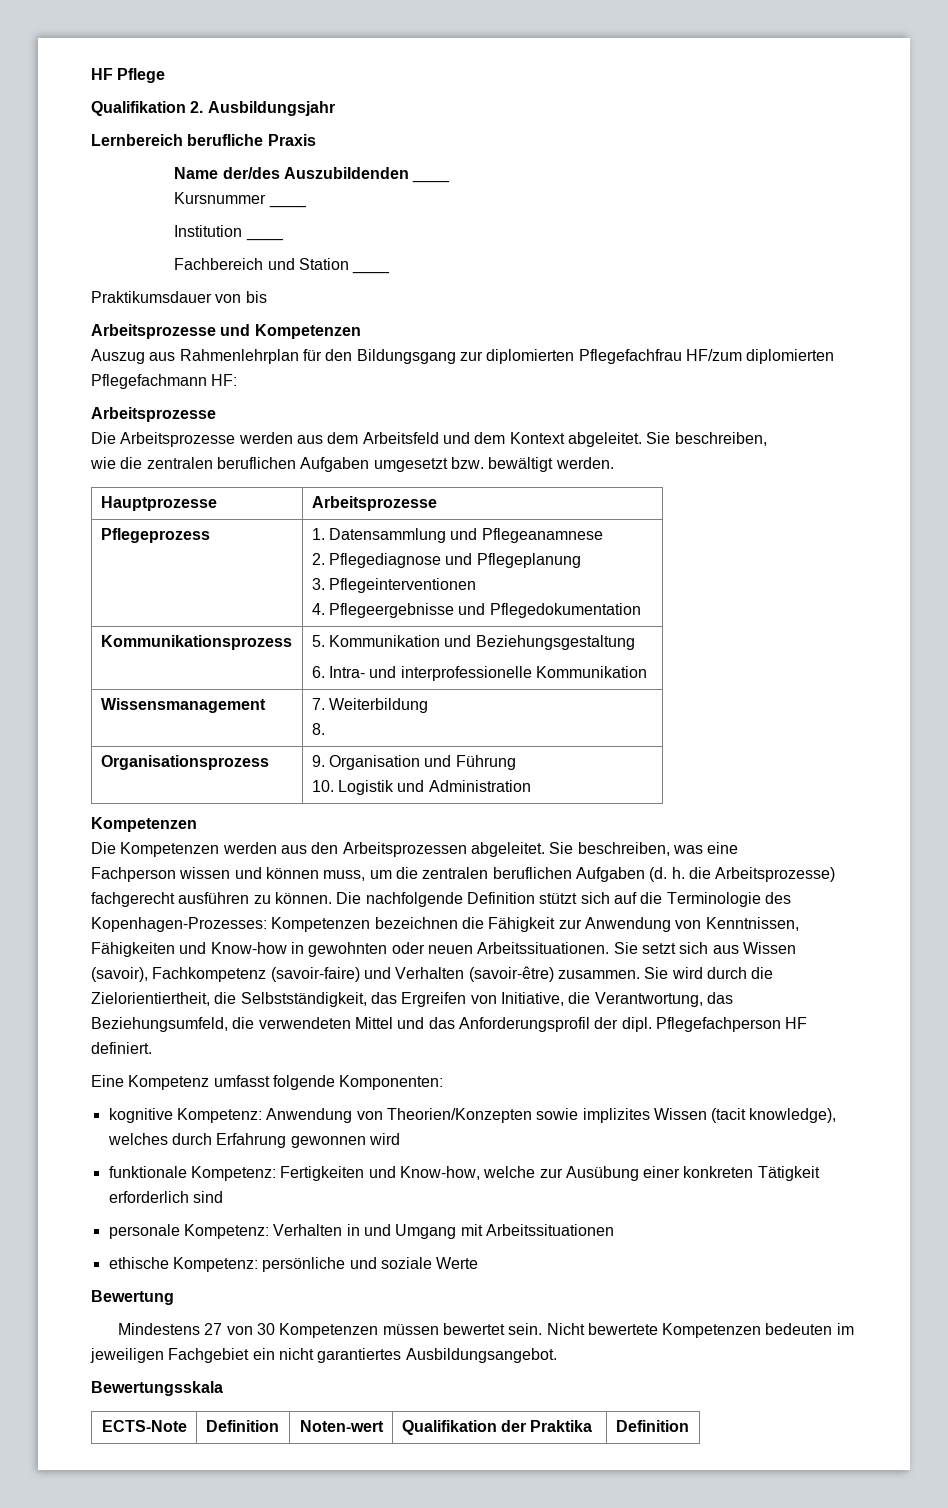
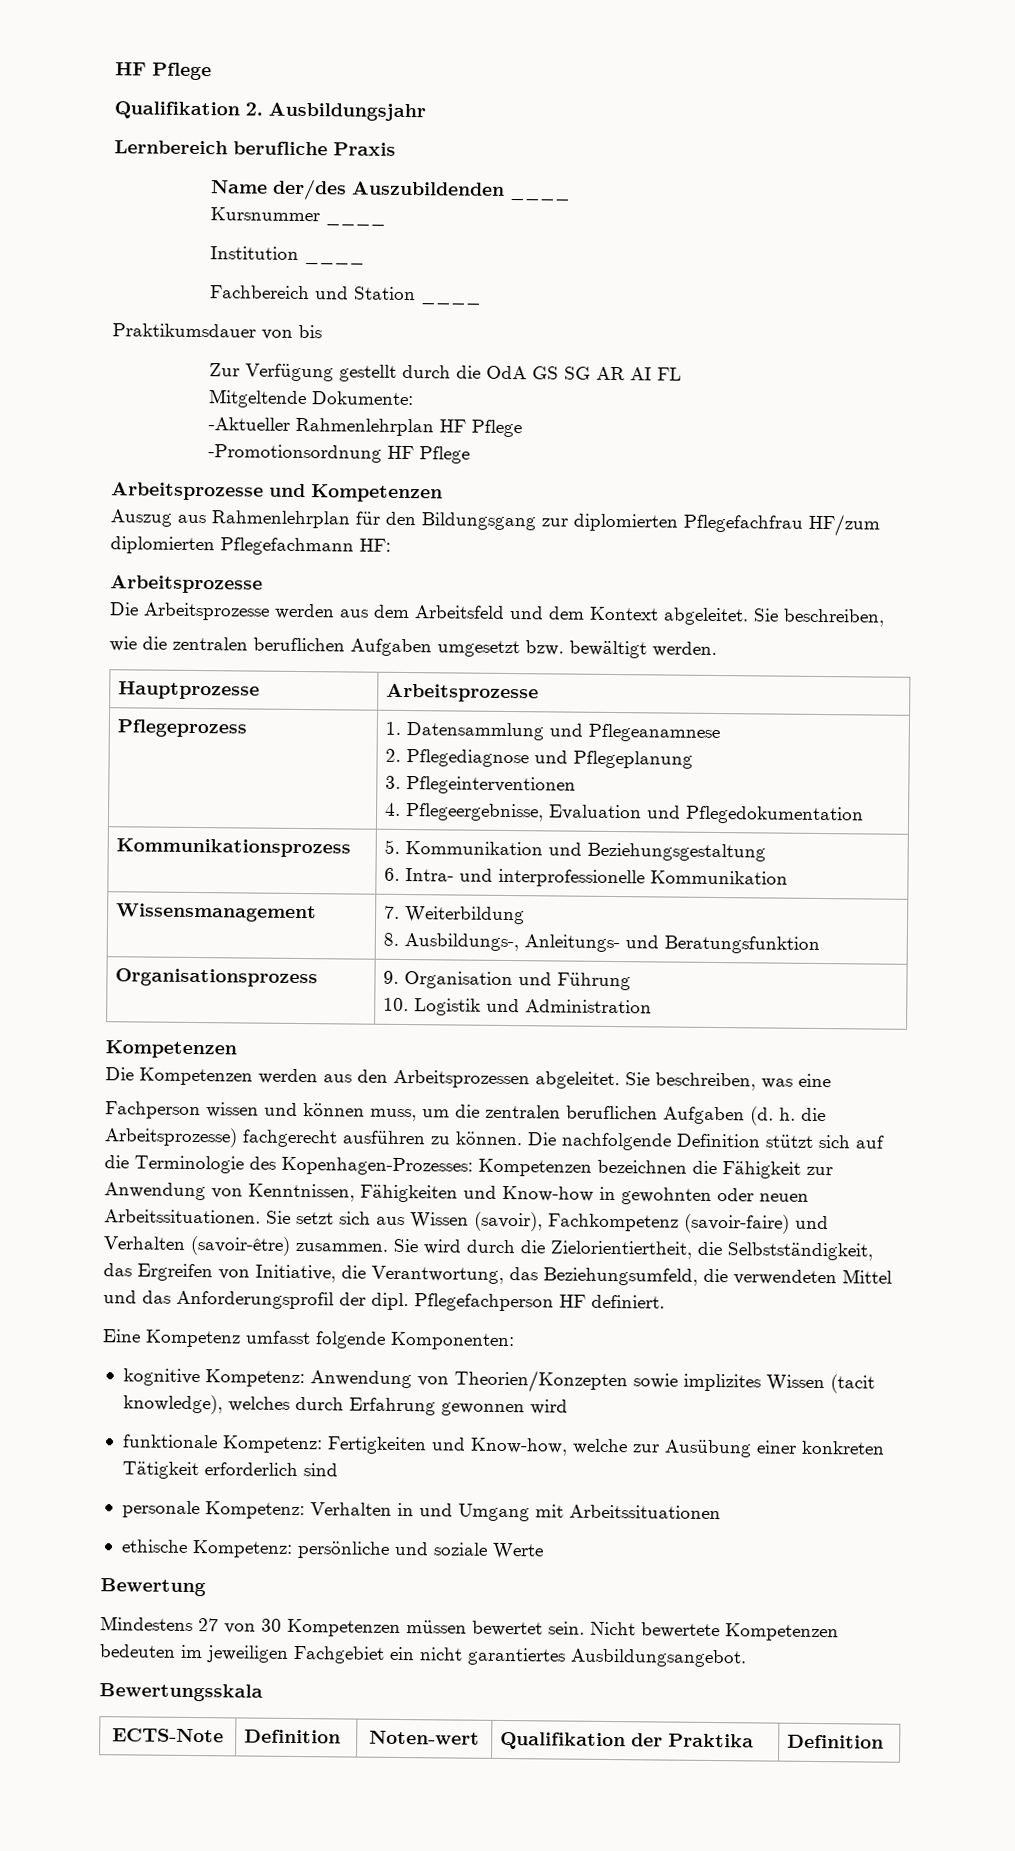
+ Zur Verfügung gestellt durch die OdA GS SG AR AI FL
+ Mitgeltende Dokumente:
+ -Aktueller Rahmenlehrplan HF Pflege
+ -Promotionsordnung HF Pflege
  Pflegeprozess | 1. Datensammlung und Pflegeanamnese
  2. Pflegediagnose und Pflegeplanung
  3. Pflegeinterventionen
- 4. Pflegeergebnisse und Pflegedokumentation
+ 4. Pflegeergebnisse, Evaluation und Pflegedokumentation
  Wissensmanagement | 7. Weiterbildung
- 8.
+ 8. Ausbildungs-, Anleitungs- und Beratungsfunktion

